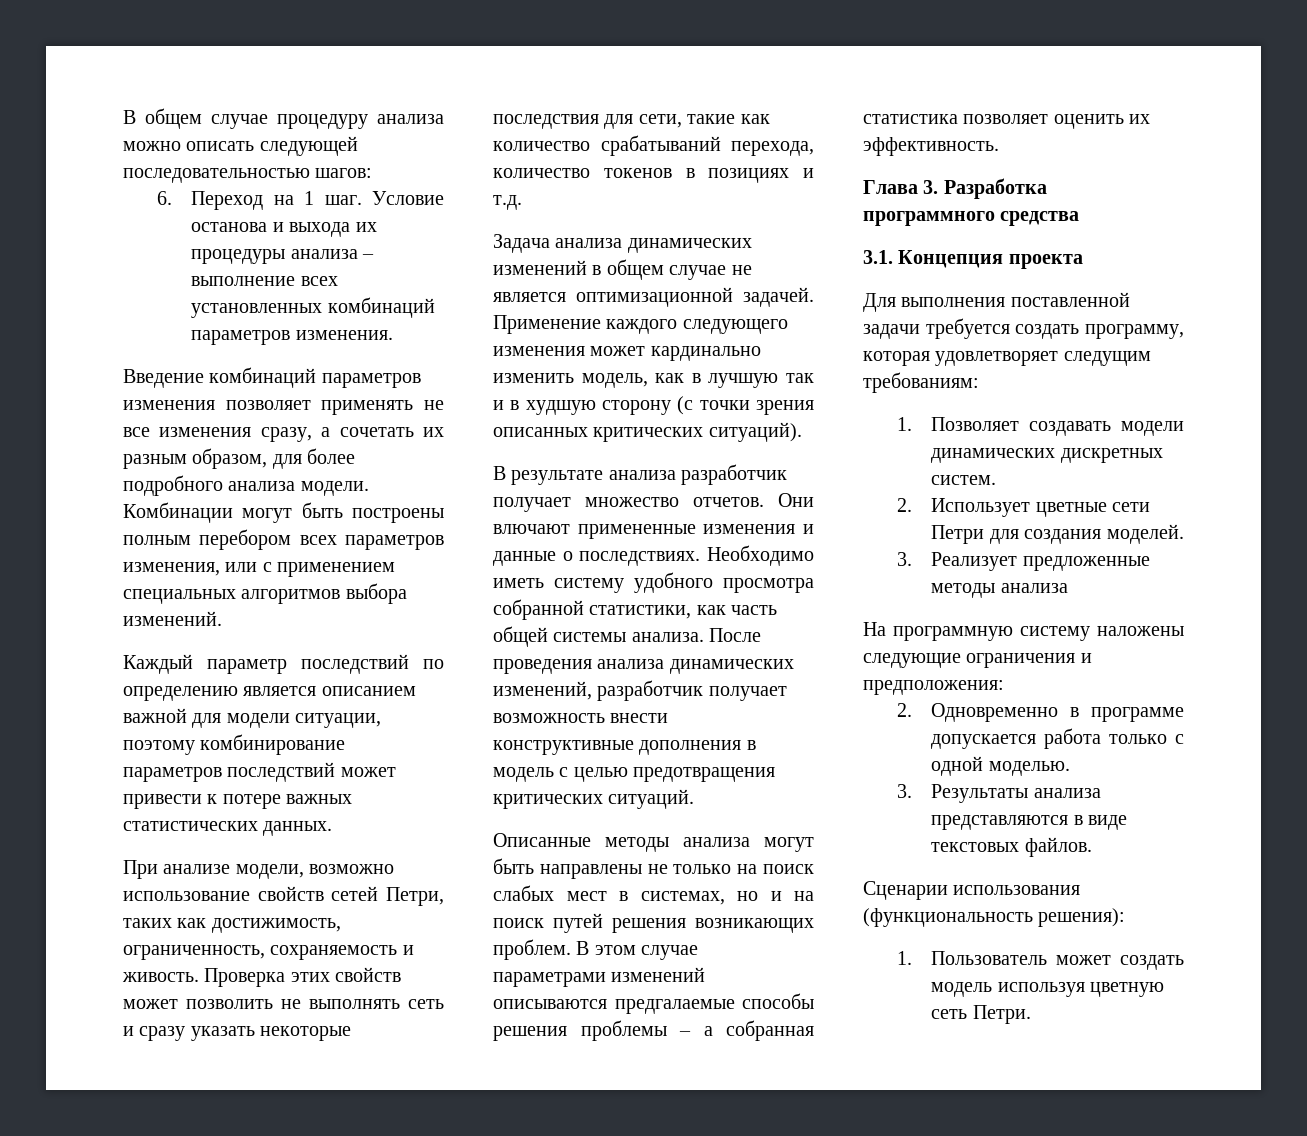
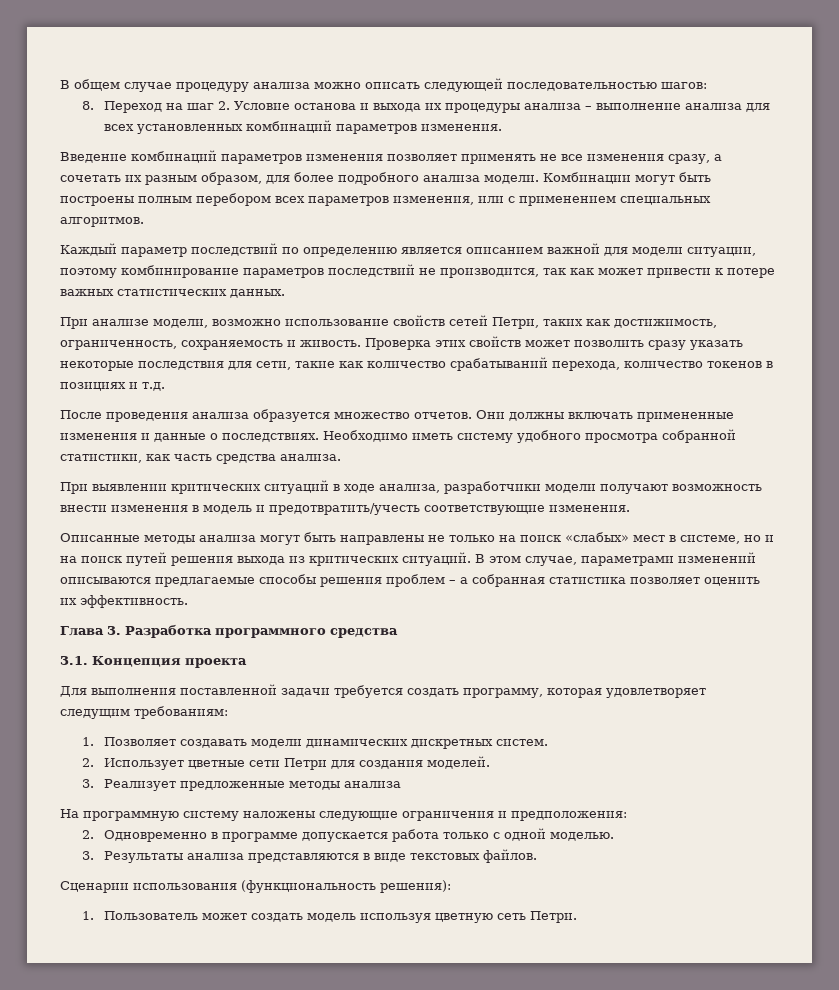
- 6. Переход на 1 шаг. Условие останова и выхода их процедуры анализа – выполнение всех установленных комбинаций параметров изменения.
+ 8. Переход на шаг 2. Условие останова и выхода их процедуры анализа – выполнение анализа для всех установленных комбинаций параметров изменения.
- Комбинации могут быть построены полным перебором всех параметров изменения, или с применением специальных алгоритмов выбора изменений.
+ Комбинации могут быть построены полным перебором всех параметров изменения, или с применением специальных алгоритмов.
- Каждый параметр последствий по определению является описанием важной для модели ситуации, поэтому комбинирование параметров последствий может привести к потере важных статистических данных.
+ Каждый параметр последствий по определению является описанием важной для модели ситуации, поэтому комбинирование параметров последствий не производится, так как может привести к потере важных статистических данных.
- Проверка этих свойств может позволить не выполнять сеть и сразу указать некоторые последствия для сети, такие как количество срабатываний перехода, количество токенов в позициях и т.д.
+ Проверка этих свойств может позволить сразу указать некоторые последствия для сети, такие как количество срабатываний перехода, количество токенов в позициях и т.д.
- Задача анализа динамических изменений в общем случае не является оптимизационной задачей. Применение каждого следующего изменения может кардинально изменить модель, как в лучшую так и в худшую сторону (с точки зрения описанных критических ситуаций).
- В результате анализа разработчик получает множество отчетов.
+ После проведения анализа образуется множество отчетов.
- Они влючают примененные изменения и данные о последствиях.
+ Они должны включать примененные изменения и данные о последствиях.
- Необходимо иметь систему удобного просмотра собранной статистики, как часть общей системы анализа. После проведения анализа динамических изменений, разработчик получает возможность внести конструктивные дополнения в модель с целью предотвращения критических ситуаций.
+ Необходимо иметь систему удобного просмотра собранной статистики, как часть средства анализа.
+ При выявлении критических ситуаций в ходе анализа, разработчики модели получают возможность внести изменения в модель и предотвратить/учесть соответствующие изменения.
- Описанные методы анализа могут быть направлены не только на поиск слабых мест в системах, но и на поиск путей решения возникающих проблем.
+ Описанные методы анализа могут быть направлены не только на поиск «слабых» мест в системе, но и на поиск путей решения выхода из критических ситуаций.
- В этом случае параметрами изменений описываются предгалаемые способы решения проблемы – а собранная статистика позволяет оценить их эффективность.
+ В этом случае, параметрами изменений описываются предлагаемые способы решения проблем – а собранная статистика позволяет оценить их эффективность.

